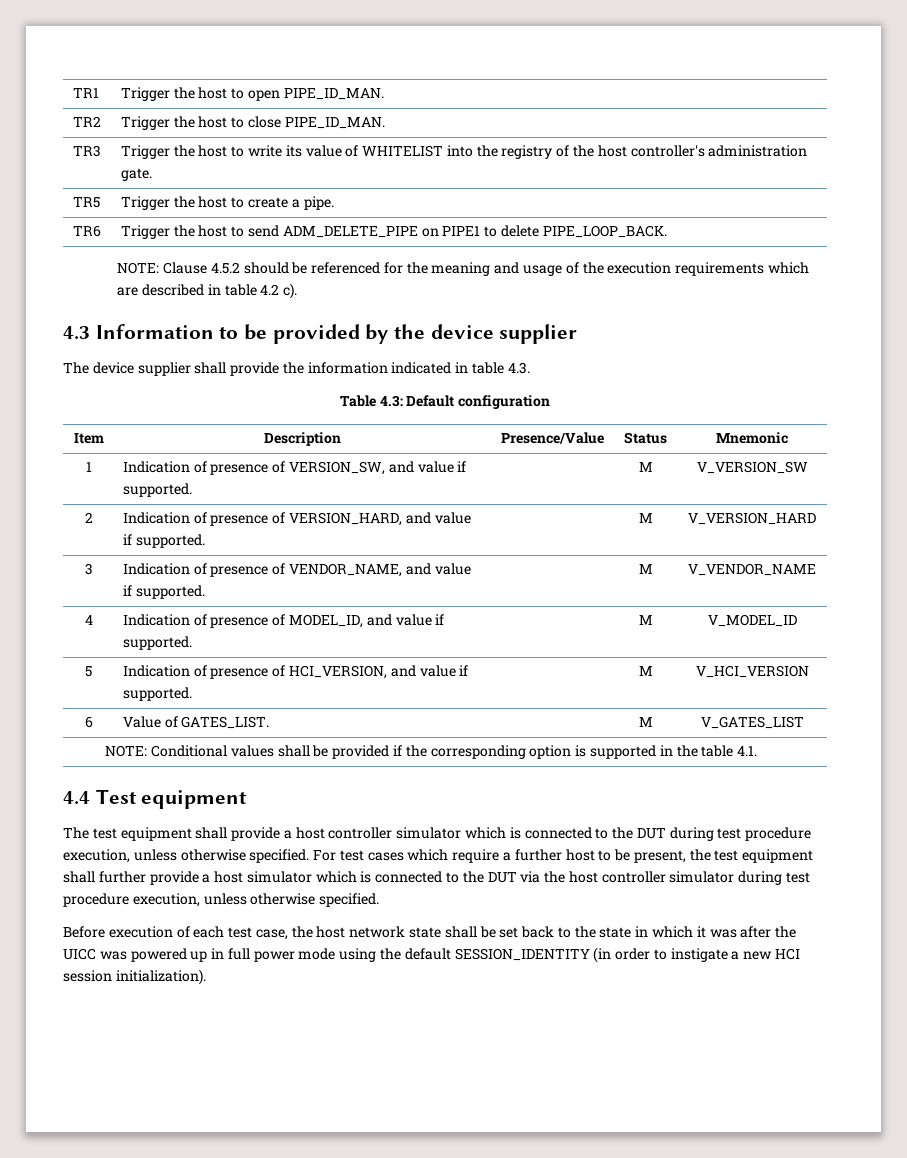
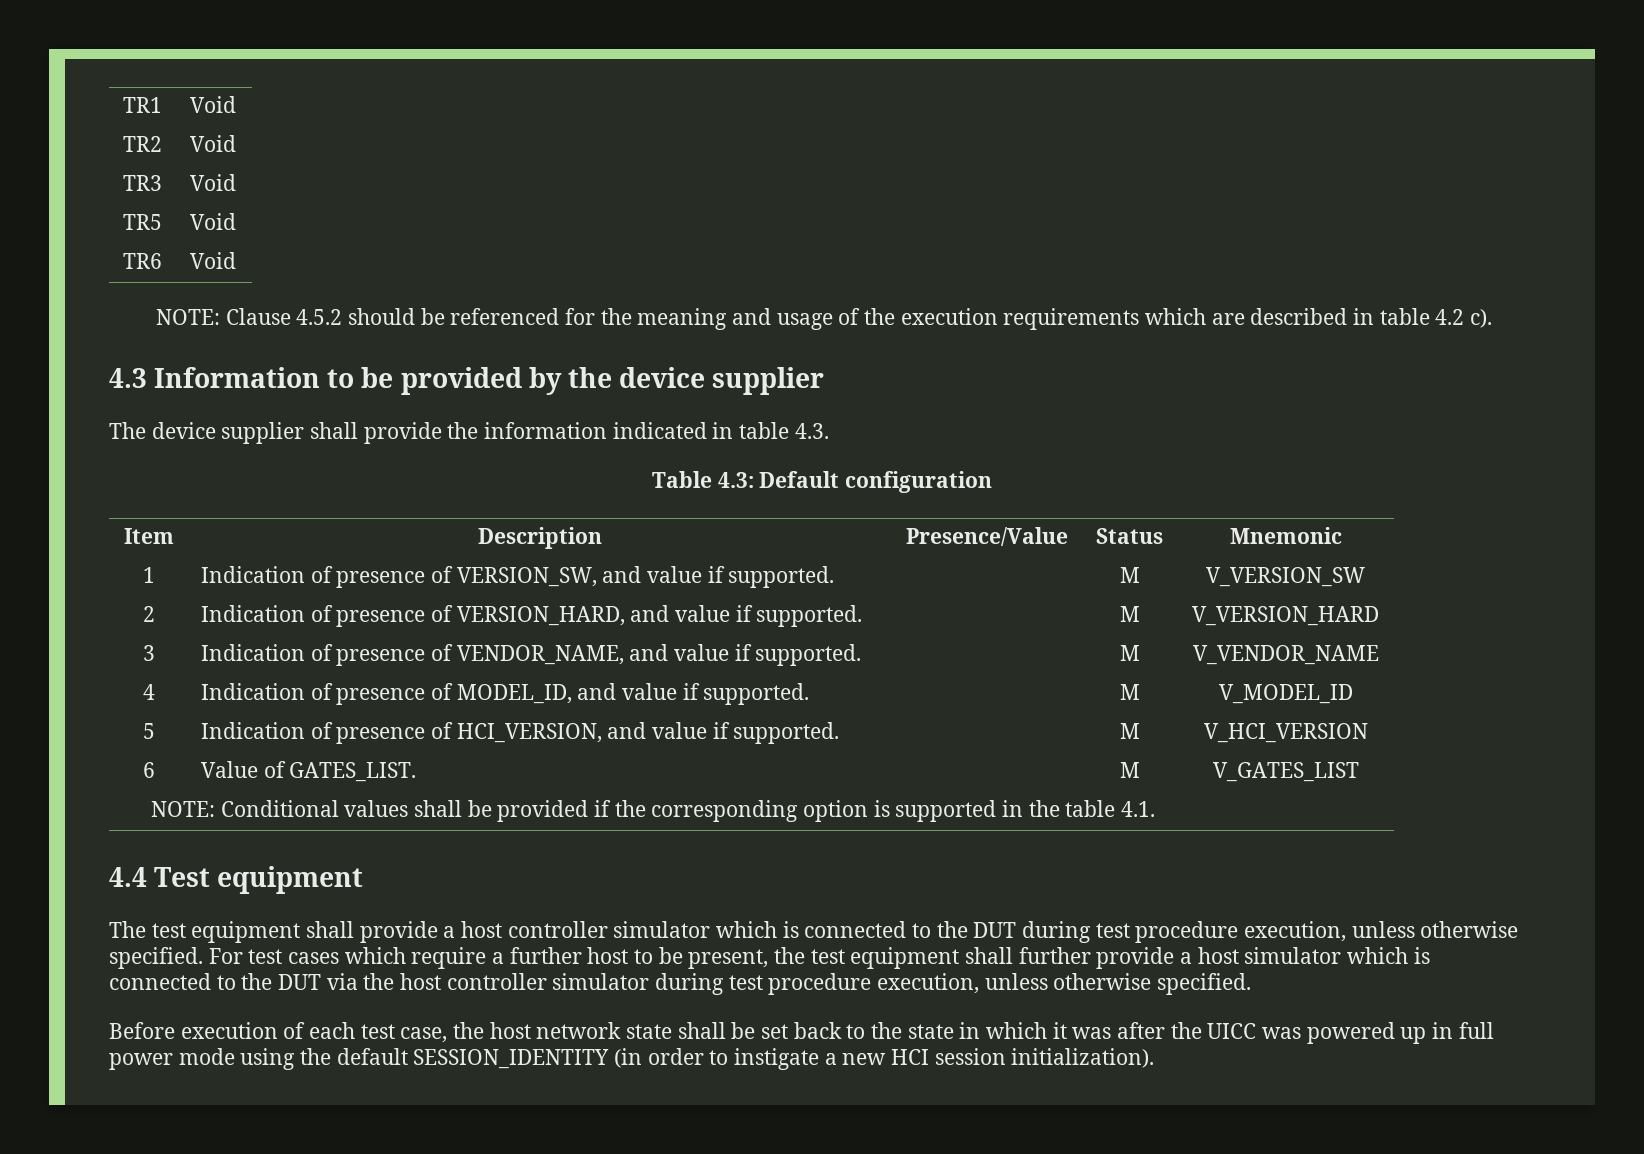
- TR1 | Trigger the host to open PIPE_ID_MAN.
- TR2 | Trigger the host to close PIPE_ID_MAN.
- TR3 | Trigger the host to write its value of WHITELIST into the registry of the host controller's administration gate.
- TR5 | Trigger the host to create a pipe.
- TR6 | Trigger the host to send ADM_DELETE_PIPE on PIPE1 to delete PIPE_LOOP_BACK.
+ TR1 | Void
+ TR2 | Void
+ TR3 | Void
+ TR5 | Void
+ TR6 | Void

